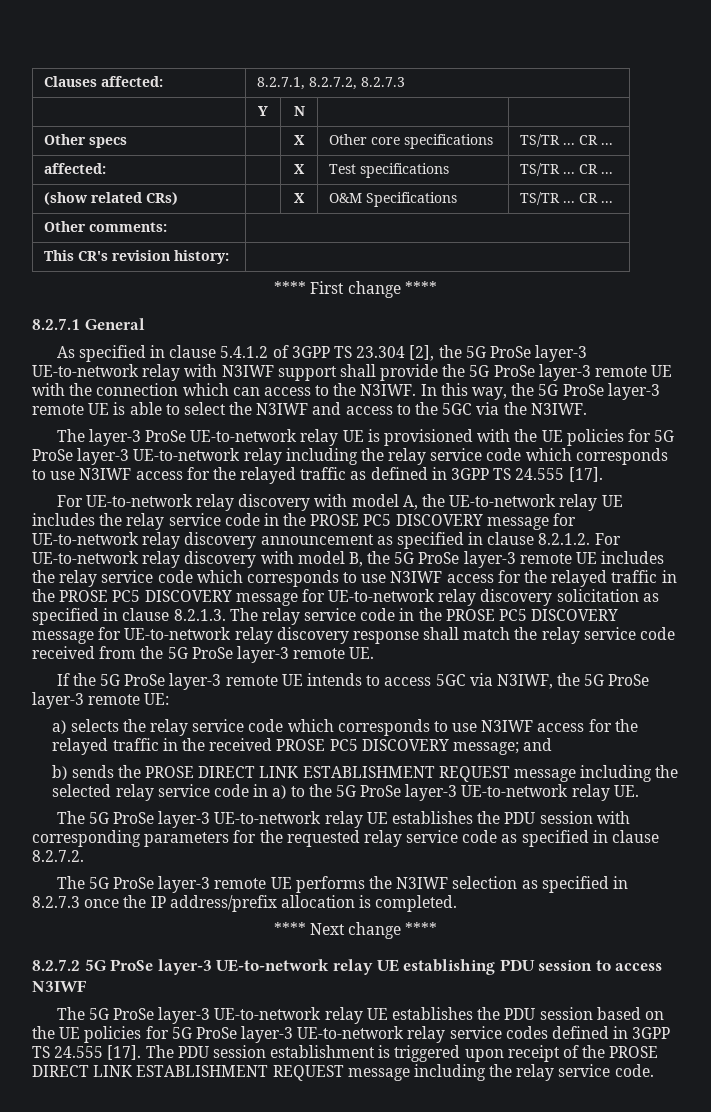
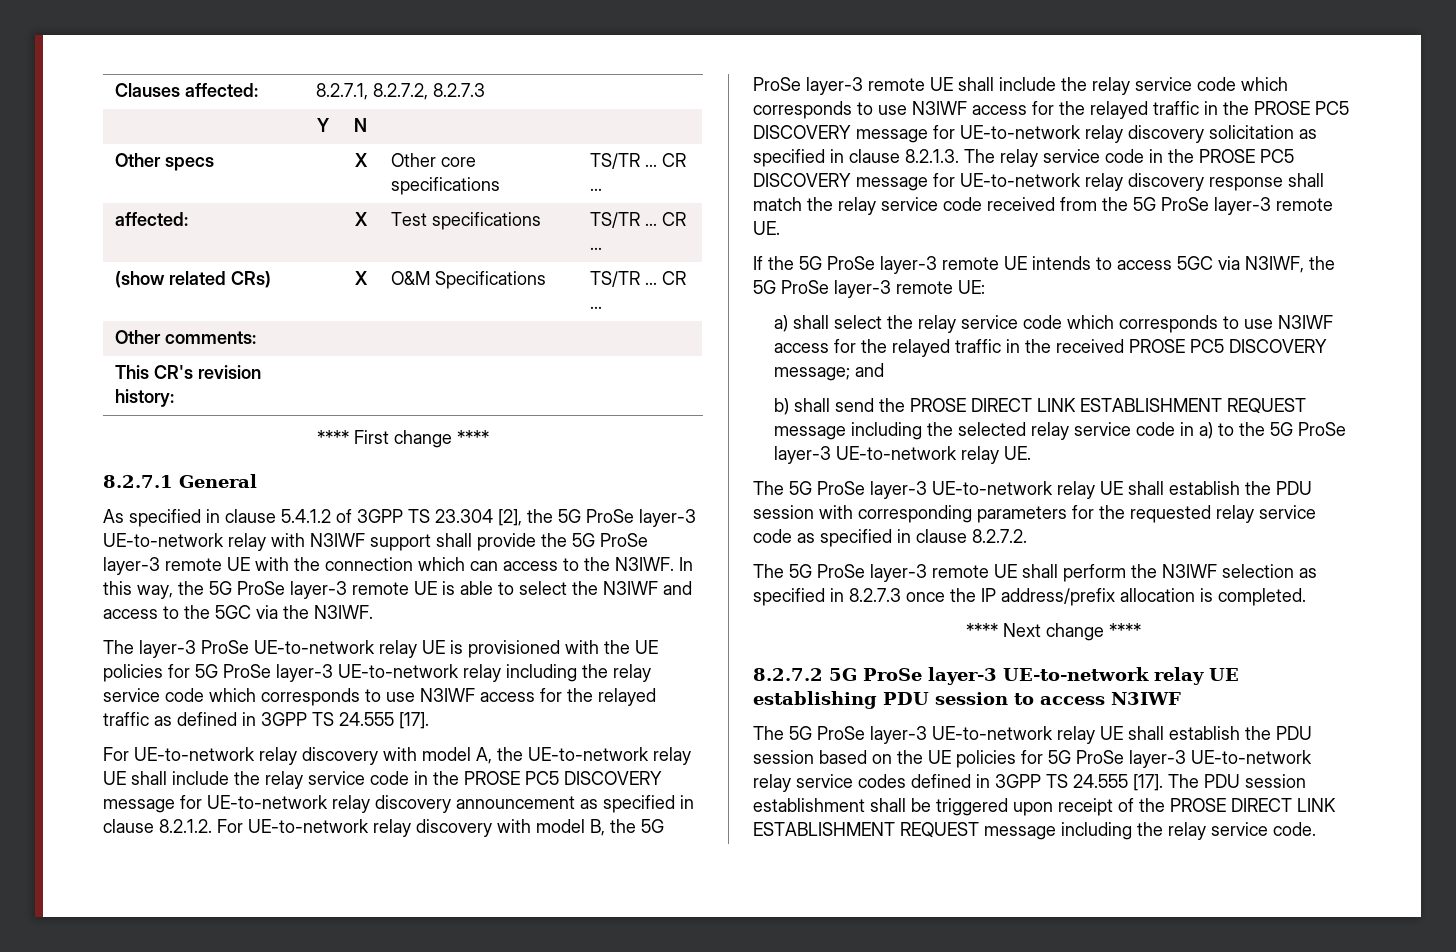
- For UE-to-network relay discovery with model A, the UE-to-network relay UE includes the relay service code in the PROSE PC5 DISCOVERY message for UE-to-network relay discovery announcement as specified in clause 8.2.1.2. For UE-to-network relay discovery with model B, the 5G ProSe layer-3 remote UE includes the relay service code which corresponds to use N3IWF access for the relayed traffic in the PROSE PC5 DISCOVERY message for UE-to-network relay discovery solicitation as specified in clause 8.2.1.3. The relay service code in the PROSE PC5 DISCOVERY message for UE-to-network relay discovery response shall match the relay service code received from the 5G ProSe layer-3 remote UE.
+ For UE-to-network relay discovery with model A, the UE-to-network relay UE shall include the relay service code in the PROSE PC5 DISCOVERY message for UE-to-network relay discovery announcement as specified in clause 8.2.1.2. For UE-to-network relay discovery with model B, the 5G ProSe layer-3 remote UE shall include the relay service code which corresponds to use N3IWF access for the relayed traffic in the PROSE PC5 DISCOVERY message for UE-to-network relay discovery solicitation as specified in clause 8.2.1.3. The relay service code in the PROSE PC5 DISCOVERY message for UE-to-network relay discovery response shall match the relay service code received from the 5G ProSe layer-3 remote UE.
- a) selects the relay service code which corresponds to use N3IWF access for the relayed traffic in the received PROSE PC5 DISCOVERY message; and
+ a) shall select the relay service code which corresponds to use N3IWF access for the relayed traffic in the received PROSE PC5 DISCOVERY message; and
- b) sends the PROSE DIRECT LINK ESTABLISHMENT REQUEST message including the selected relay service code in a) to the 5G ProSe layer-3 UE-to-network relay UE.
+ b) shall send the PROSE DIRECT LINK ESTABLISHMENT REQUEST message including the selected relay service code in a) to the 5G ProSe layer-3 UE-to-network relay UE.
- The 5G ProSe layer-3 UE-to-network relay UE establishes the PDU session with corresponding parameters for the requested relay service code as specified in clause 8.2.7.2.
+ The 5G ProSe layer-3 UE-to-network relay UE shall establish the PDU session with corresponding parameters for the requested relay service code as specified in clause 8.2.7.2.
- The 5G ProSe layer-3 remote UE performs the N3IWF selection as specified in 8.2.7.3 once the IP address/prefix allocation is completed.
+ The 5G ProSe layer-3 remote UE shall perform the N3IWF selection as specified in 8.2.7.3 once the IP address/prefix allocation is completed.
- The 5G ProSe layer-3 UE-to-network relay UE establishes the PDU session based on the UE policies for 5G ProSe layer-3 UE-to-network relay service codes defined in 3GPP TS 24.555 [17].
+ The 5G ProSe layer-3 UE-to-network relay UE shall establish the PDU session based on the UE policies for 5G ProSe layer-3 UE-to-network relay service codes defined in 3GPP TS 24.555 [17].
- The PDU session establishment is triggered upon receipt of the PROSE DIRECT LINK ESTABLISHMENT REQUEST message including the relay service code.
+ The PDU session establishment shall be triggered upon receipt of the PROSE DIRECT LINK ESTABLISHMENT REQUEST message including the relay service code.

